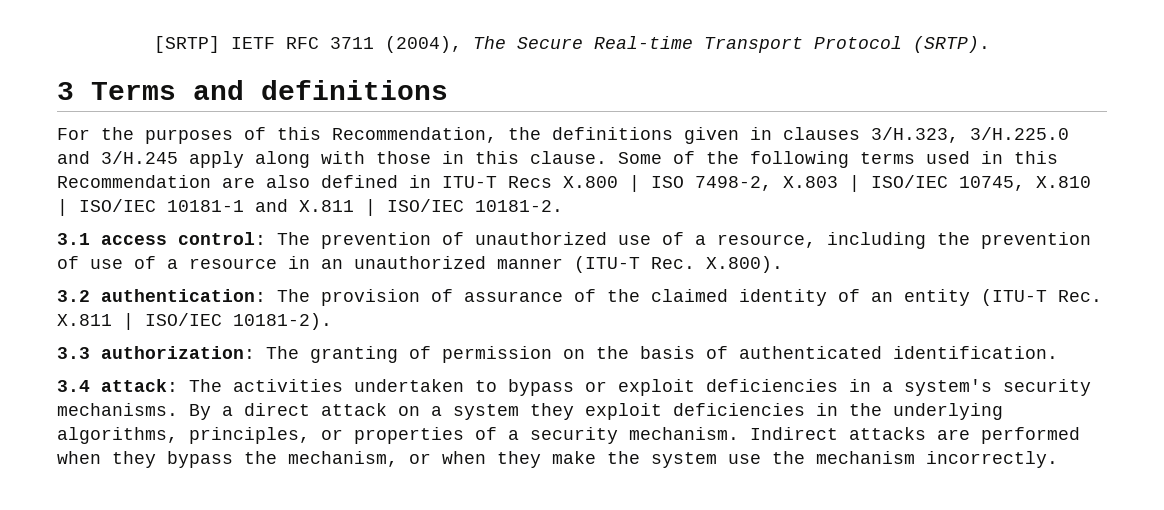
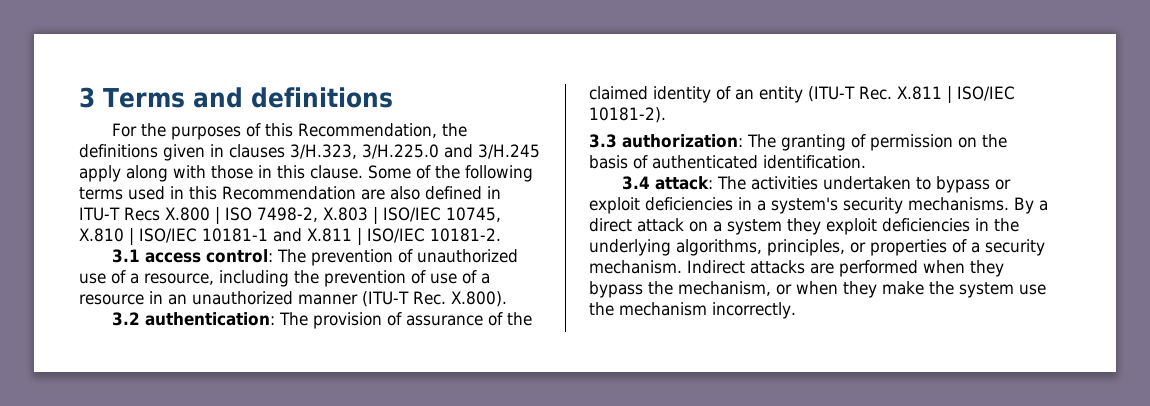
- [SRTP] IETF RFC 3711 (2004), The Secure Real-time Transport Protocol (SRTP).

